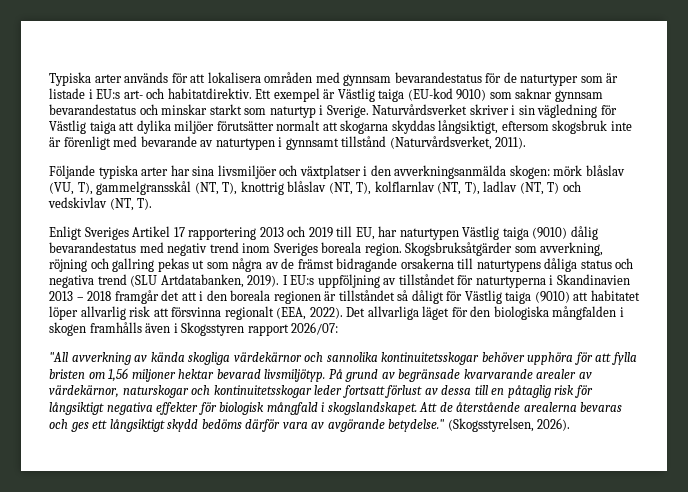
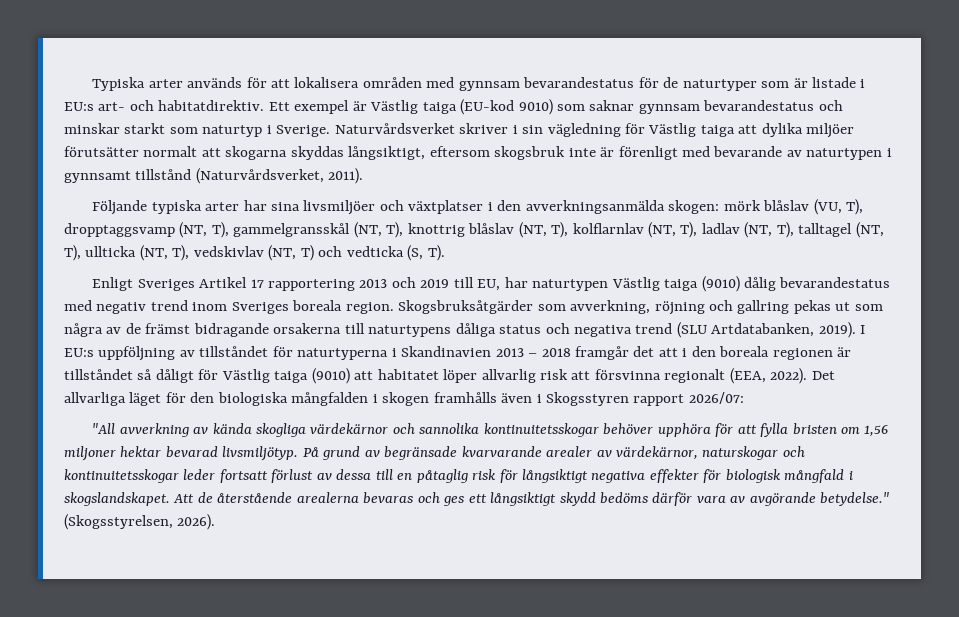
- Följande typiska arter har sina livsmiljöer och växtplatser i den avverkningsanmälda skogen: mörk blåslav (VU, T), gammelgransskål (NT, T), knottrig blåslav (NT, T), kolflarnlav (NT, T), ladlav (NT, T) och vedskivlav (NT, T).
+ Följande typiska arter har sina livsmiljöer och växtplatser i den avverkningsanmälda skogen: mörk blåslav (VU, T), dropptaggsvamp (NT, T), gammelgransskål (NT, T), knottrig blåslav (NT, T), kolflarnlav (NT, T), ladlav (NT, T), talltagel (NT, T), ullticka (NT, T), vedskivlav (NT, T) och vedticka (S, T).

